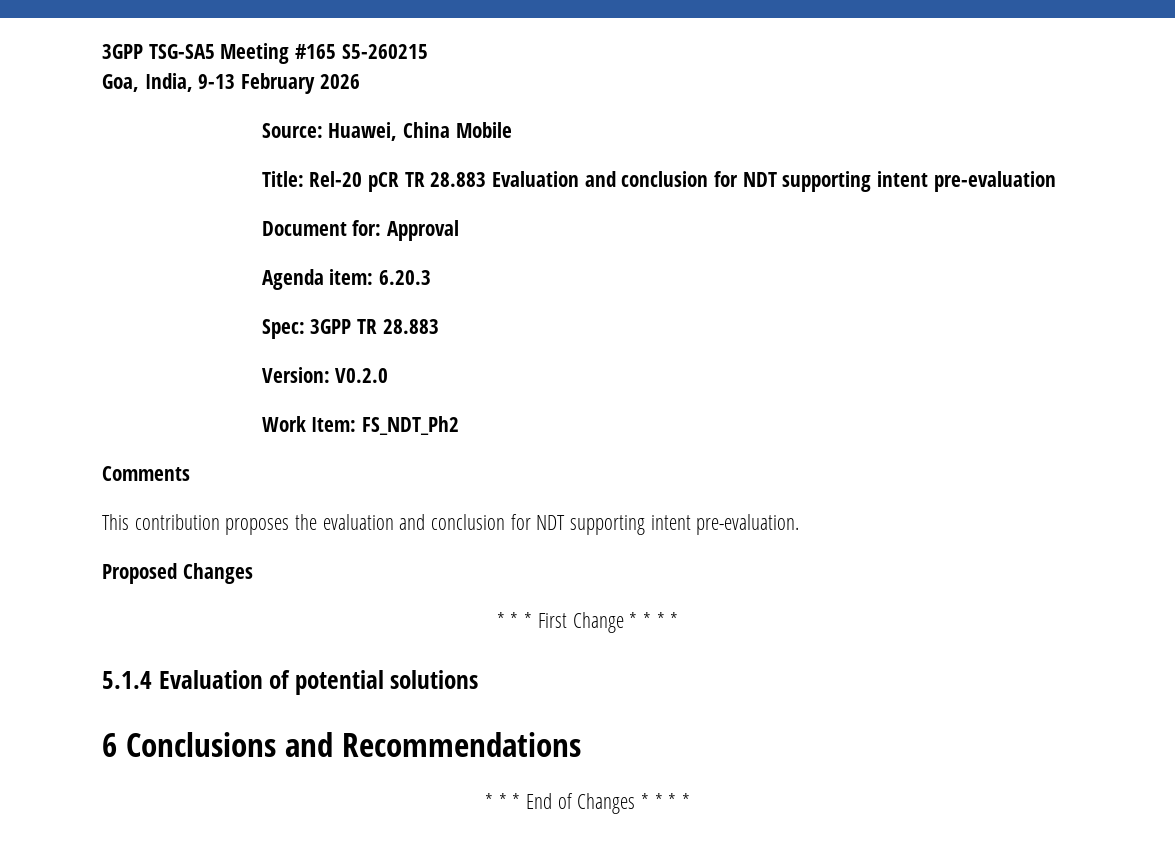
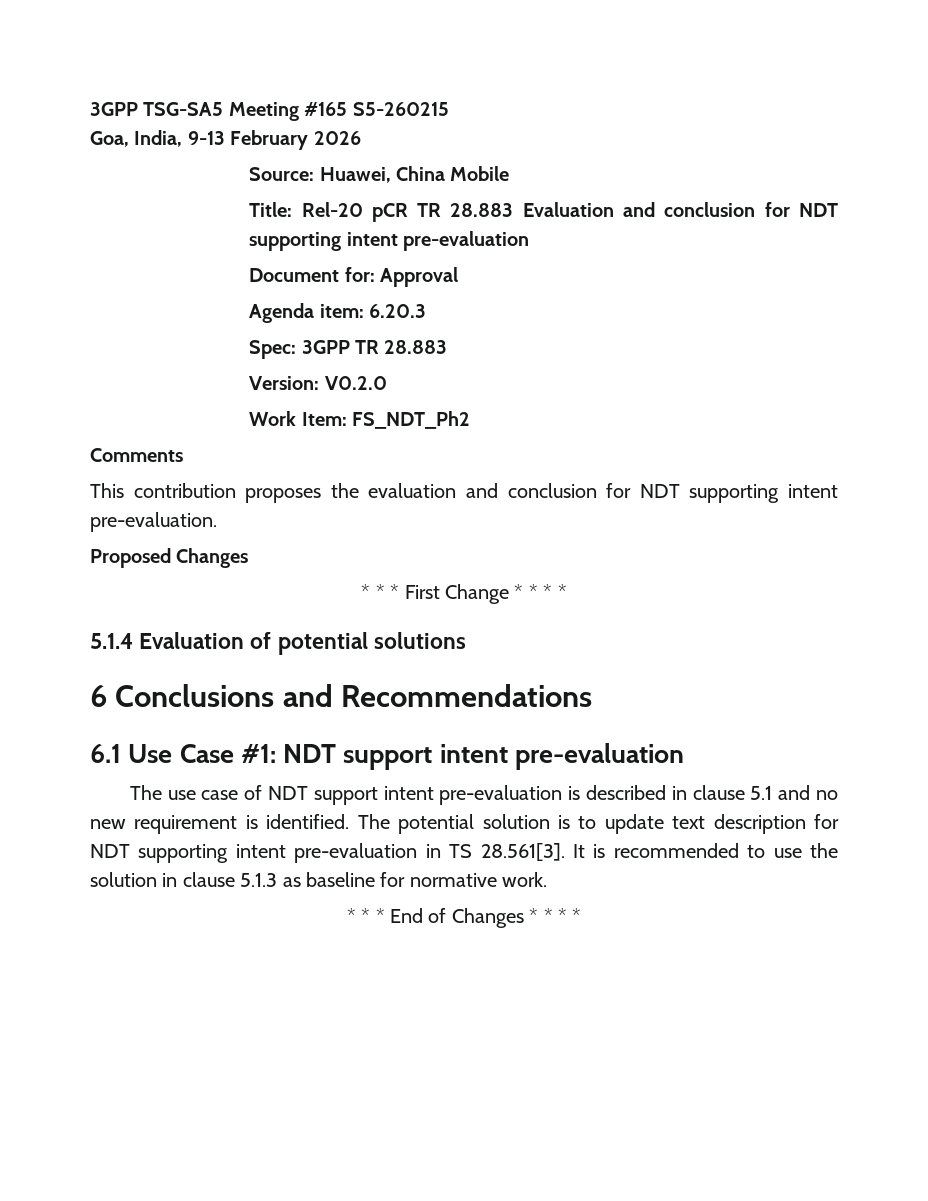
+ 6.1 Use Case #1: NDT support intent pre-evaluation
+ The use case of NDT support intent pre-evaluation is described in clause 5.1 and no new requirement is identified. The potential solution is to update text description for NDT supporting intent pre-evaluation in TS 28.561[3]. It is recommended to use the solution in clause 5.1.3 as baseline for normative work.

